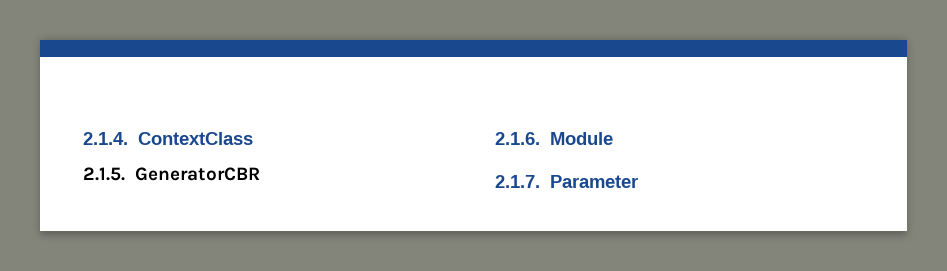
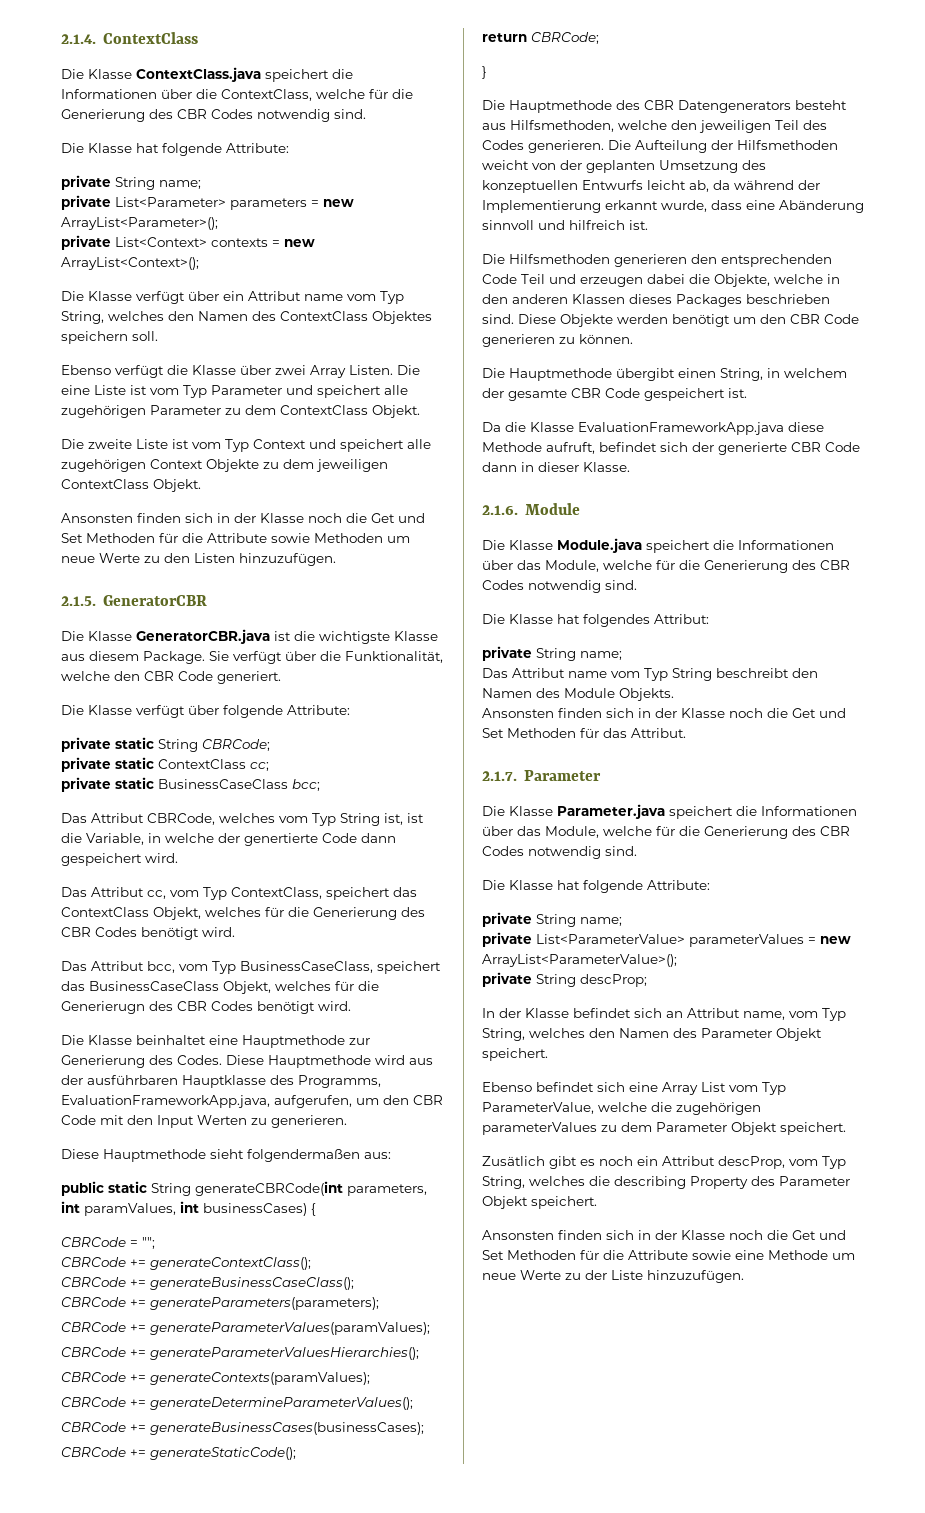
+ Die Klasse ContextClass.java speichert die Informationen über die ContextClass, welche für die Generierung des CBR Codes notwendig sind.
+ Die Klasse hat folgende Attribute:
+ private String name;
+ private List<Parameter> parameters = new ArrayList<Parameter>();
+ private List<Context> contexts = new ArrayList<Context>();
+ Die Klasse verfügt über ein Attribut name vom Typ String, welches den Namen des ContextClass Objektes speichern soll.
+ Ebenso verfügt die Klasse über zwei Array Listen. Die eine Liste ist vom Typ Parameter und speichert alle zugehörigen Parameter zu dem ContextClass Objekt.
+ Die zweite Liste ist vom Typ Context und speichert alle zugehörigen Context Objekte zu dem jeweiligen ContextClass Objekt.
+ Ansonsten finden sich in der Klasse noch die Get und Set Methoden für die Attribute sowie Methoden um neue Werte zu den Listen hinzuzufügen.
  2.1.5. GeneratorCBR
+ Die Klasse GeneratorCBR.java ist die wichtigste Klasse aus diesem Package. Sie verfügt über die Funktionalität, welche den CBR Code generiert.
+ Die Klasse verfügt über folgende Attribute:
+ private static String CBRCode;
+ private static ContextClass cc;
+ private static BusinessCaseClass bcc;
+ Das Attribut CBRCode, welches vom Typ String ist, ist die Variable, in welche der genertierte Code dann gespeichert wird.
+ Das Attribut cc, vom Typ ContextClass, speichert das ContextClass Objekt, welches für die Generierung des CBR Codes benötigt wird.
+ Das Attribut bcc, vom Typ BusinessCaseClass, speichert das BusinessCaseClass Objekt, welches für die Generierugn des CBR Codes benötigt wird.
+ Die Klasse beinhaltet eine Hauptmethode zur Generierung des Codes. Diese Hauptmethode wird aus der ausführbaren Hauptklasse des Programms, EvaluationFrameworkApp.java, aufgerufen, um den CBR Code mit den Input Werten zu generieren.
+ Diese Hauptmethode sieht folgendermaßen aus:
+ public static String generateCBRCode(int parameters, int paramValues, int businessCases) {
+ CBRCode = "";
+ CBRCode += generateContextClass();
+ CBRCode += generateBusinessCaseClass();
+ CBRCode += generateParameters(parameters);
+ CBRCode += generateParameterValues(paramValues);
+ CBRCode += generateParameterValuesHierarchies();
+ CBRCode += generateContexts(paramValues);
+ CBRCode += generateDetermineParameterValues();
+ CBRCode += generateBusinessCases(businessCases);
+ CBRCode += generateStaticCode();
+ return CBRCode;
+ }
+ Die Hauptmethode des CBR Datengenerators besteht aus Hilfsmethoden, welche den jeweiligen Teil des Codes generieren. Die Aufteilung der Hilfsmethoden weicht von der geplanten Umsetzung des konzeptuellen Entwurfs leicht ab, da während der Implementierung erkannt wurde, dass eine Abänderung sinnvoll und hilfreich ist.
+ Die Hilfsmethoden generieren den entsprechenden Code Teil und erzeugen dabei die Objekte, welche in den anderen Klassen dieses Packages beschrieben sind. Diese Objekte werden benötigt um den CBR Code generieren zu können.
+ Die Hauptmethode übergibt einen String, in welchem der gesamte CBR Code gespeichert ist.
+ Da die Klasse EvaluationFrameworkApp.java diese Methode aufruft, befindet sich der generierte CBR Code dann in dieser Klasse.
  2.1.6. Module
+ Die Klasse Module.java speichert die Informationen über das Module, welche für die Generierung des CBR Codes notwendig sind.
+ Die Klasse hat folgendes Attribut:
+ private String name;
+ Das Attribut name vom Typ String beschreibt den Namen des Module Objekts.
+ Ansonsten finden sich in der Klasse noch die Get und Set Methoden für das Attribut.
  2.1.7. Parameter
+ Die Klasse Parameter.java speichert die Informationen über das Module, welche für die Generierung des CBR Codes notwendig sind.
+ Die Klasse hat folgende Attribute:
+ private String name;
+ private List<ParameterValue> parameterValues = new ArrayList<ParameterValue>();
+ private String descProp;
+ In der Klasse befindet sich an Attribut name, vom Typ String, welches den Namen des Parameter Objekt speichert.
+ Ebenso befindet sich eine Array List vom Typ ParameterValue, welche die zugehörigen parameterValues zu dem Parameter Objekt speichert.
+ Zusätlich gibt es noch ein Attribut descProp, vom Typ String, welches die describing Property des Parameter Objekt speichert.
+ Ansonsten finden sich in der Klasse noch die Get und Set Methoden für die Attribute sowie eine Methode um neue Werte zu der Liste hinzuzufügen.

